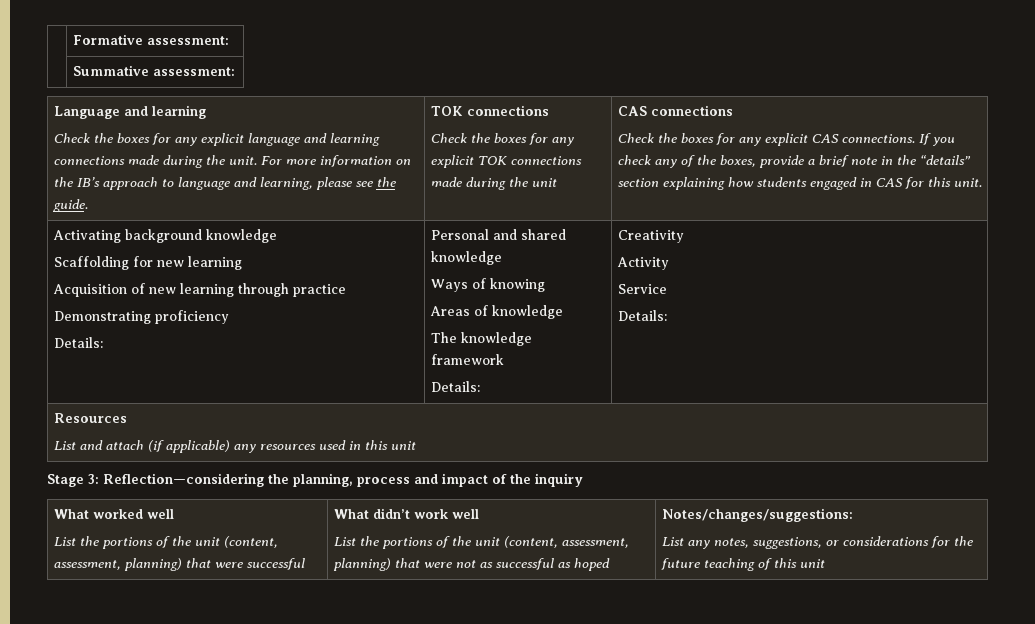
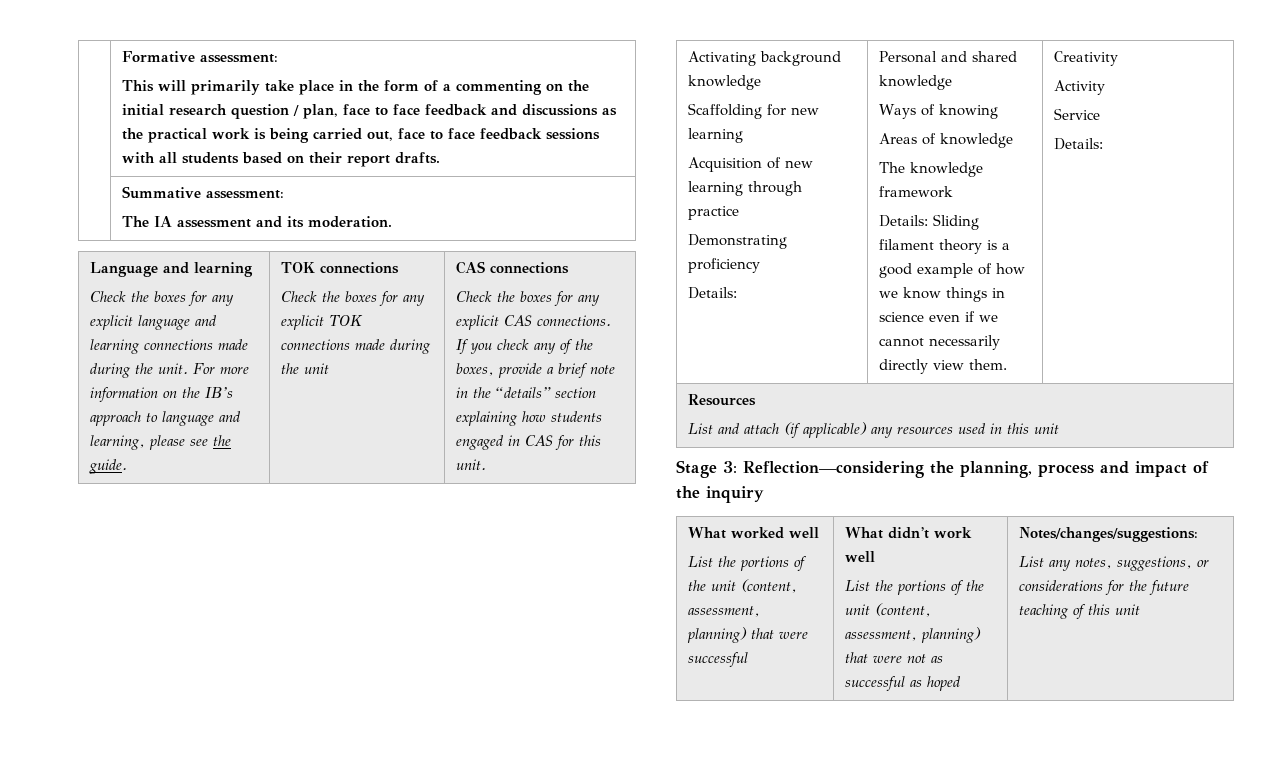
+ This will primarily take place in the form of a commenting on the initial research question / plan, face to face feedback and discussions as the practical work is being carried out, face to face feedback sessions with all students based on their report drafts.
  | Summative assessment:
+ The IA assessment and its moderation.
  The knowledge framework
- Details:
+ Details: Sliding filament theory is a good example of how we know things in science even if we cannot necessarily directly view them.

